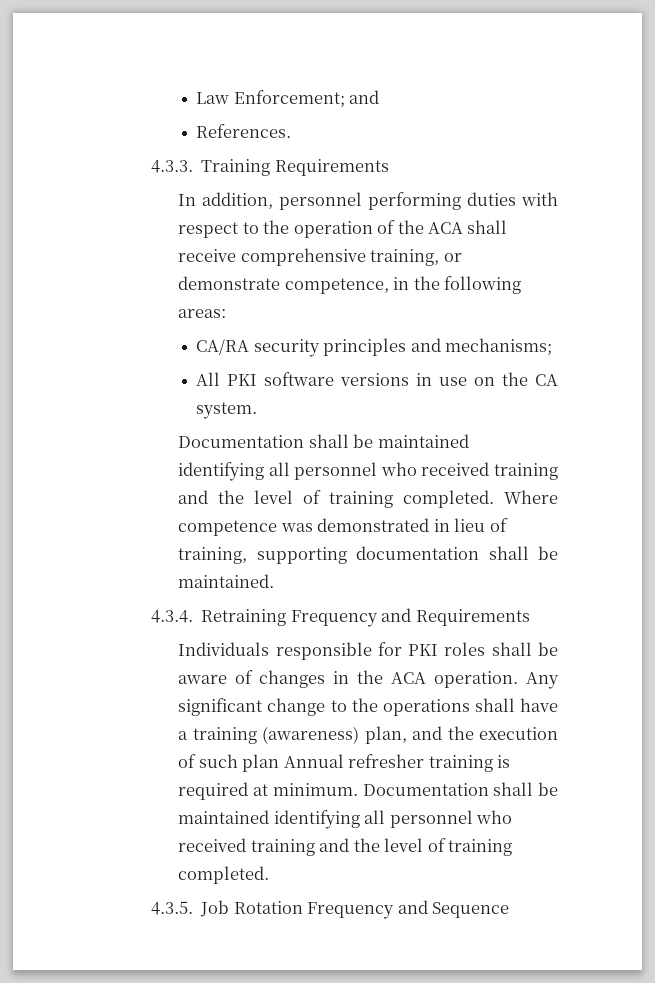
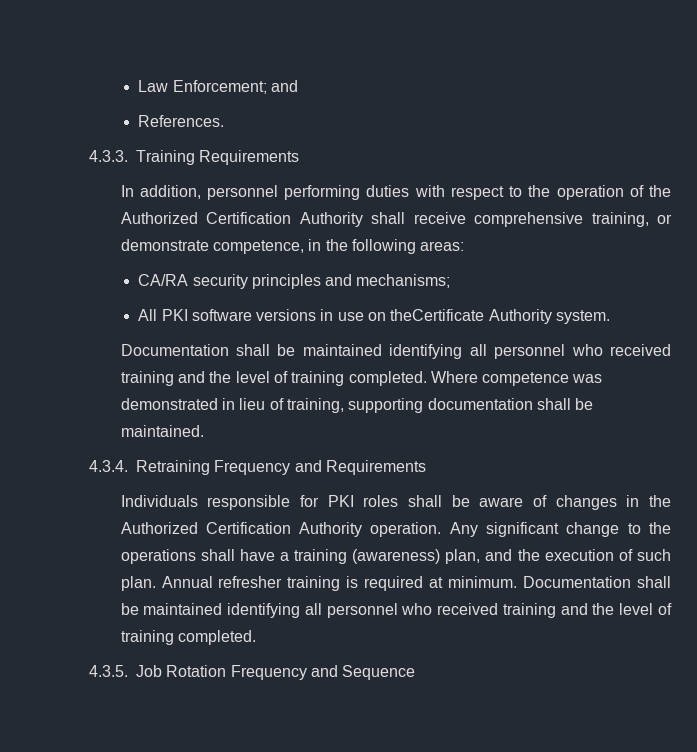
- In addition, personnel performing duties with respect to the operation of the ACA shall receive comprehensive training, or demonstrate competence, in the following areas:
+ In addition, personnel performing duties with respect to the operation of the Authorized Certification Authority shall receive comprehensive training, or demonstrate competence, in the following areas:
- All PKI software versions in use on the CA system.
+ All PKI software versions in use on theCertificate Authority system.
- Individuals responsible for PKI roles shall be aware of changes in the ACA operation.
+ Individuals responsible for PKI roles shall be aware of changes in the Authorized Certification Authority operation.
- Any significant change to the operations shall have a training (awareness) plan, and the execution of such plan Annual refresher training is required at minimum.
+ Any significant change to the operations shall have a training (awareness) plan, and the execution of such plan. Annual refresher training is required at minimum.

